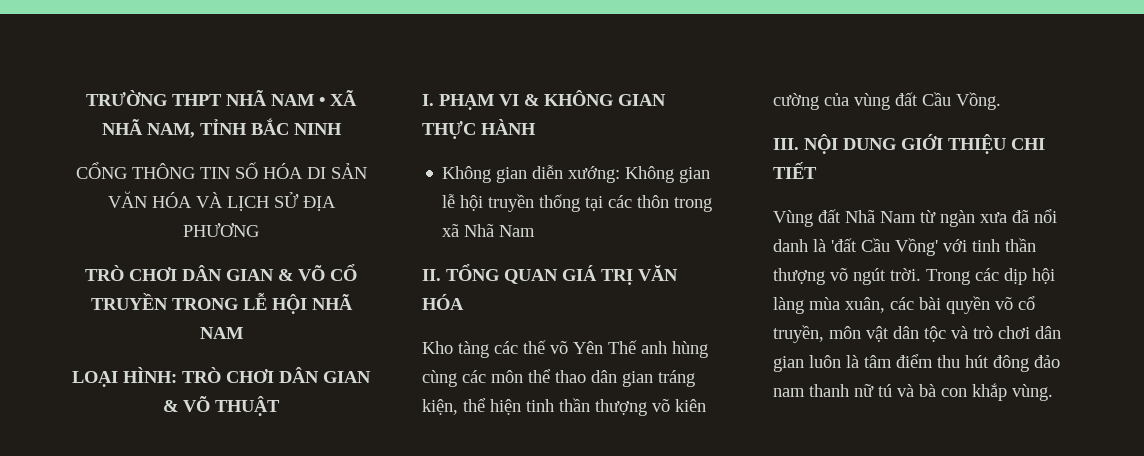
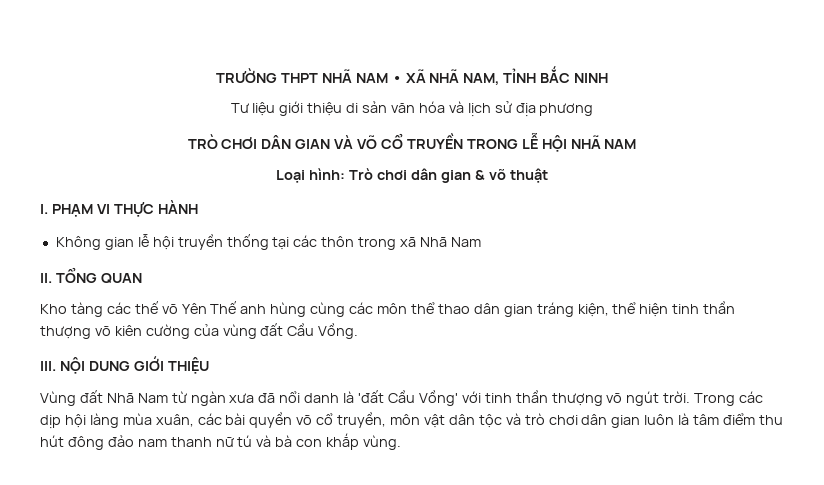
- CỔNG THÔNG TIN SỐ HÓA DI SẢN VĂN HÓA VÀ LỊCH SỬ ĐỊA PHƯƠNG
- TRÒ CHƠI DÂN GIAN & VÕ CỔ TRUYỀN TRONG LỄ HỘI NHÃ NAM
+ Tư liệu giới thiệu di sản văn hóa và lịch sử địa phương
+ TRÒ CHƠI DÂN GIAN VÀ VÕ CỔ TRUYỀN TRONG LỄ HỘI NHÃ NAM
- LOẠI HÌNH: TRÒ CHƠI DÂN GIAN & VÕ THUẬT
+ Loại hình: Trò chơi dân gian & võ thuật
- I. PHẠM VI & KHÔNG GIAN THỰC HÀNH
+ I. PHẠM VI THỰC HÀNH
- Không gian diễn xướng: Không gian lễ hội truyền thống tại các thôn trong xã Nhã Nam
+ Không gian lễ hội truyền thống tại các thôn trong xã Nhã Nam
- II. TỔNG QUAN GIÁ TRỊ VĂN HÓA
+ II. TỔNG QUAN
- III. NỘI DUNG GIỚI THIỆU CHI TIẾT
+ III. NỘI DUNG GIỚI THIỆU

